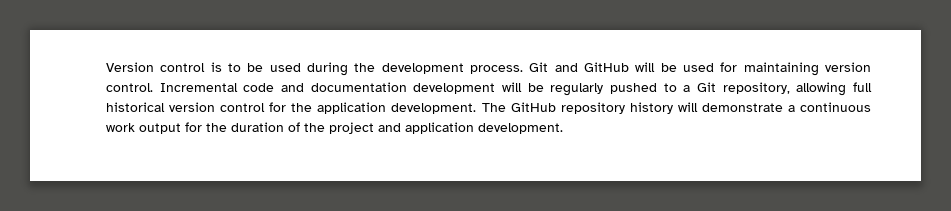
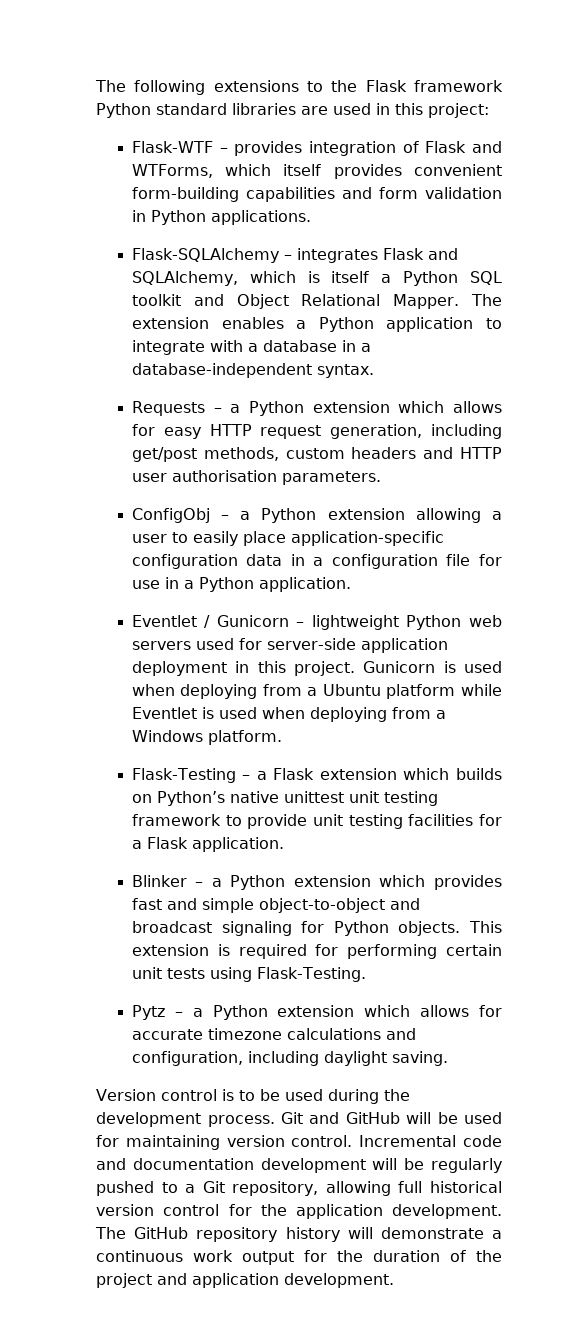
+ The following extensions to the Flask framework Python standard libraries are used in this project:
+ Flask-WTF – provides integration of Flask and WTForms, which itself provides convenient form-building capabilities and form validation in Python applications.
+ Flask-SQLAlchemy – integrates Flask and SQLAlchemy, which is itself a Python SQL toolkit and Object Relational Mapper. The extension enables a Python application to integrate with a database in a database-independent syntax.
+ Requests – a Python extension which allows for easy HTTP request generation, including get/post methods, custom headers and HTTP user authorisation parameters.
+ ConfigObj – a Python extension allowing a user to easily place application-specific configuration data in a configuration file for use in a Python application.
+ Eventlet / Gunicorn – lightweight Python web servers used for server-side application deployment in this project. Gunicorn is used when deploying from a Ubuntu platform while Eventlet is used when deploying from a Windows platform.
+ Flask-Testing – a Flask extension which builds on Python’s native unittest unit testing framework to provide unit testing facilities for a Flask application.
+ Blinker – a Python extension which provides fast and simple object-to-object and broadcast signaling for Python objects. This extension is required for performing certain unit tests using Flask-Testing.
+ Pytz – a Python extension which allows for accurate timezone calculations and configuration, including daylight saving.

